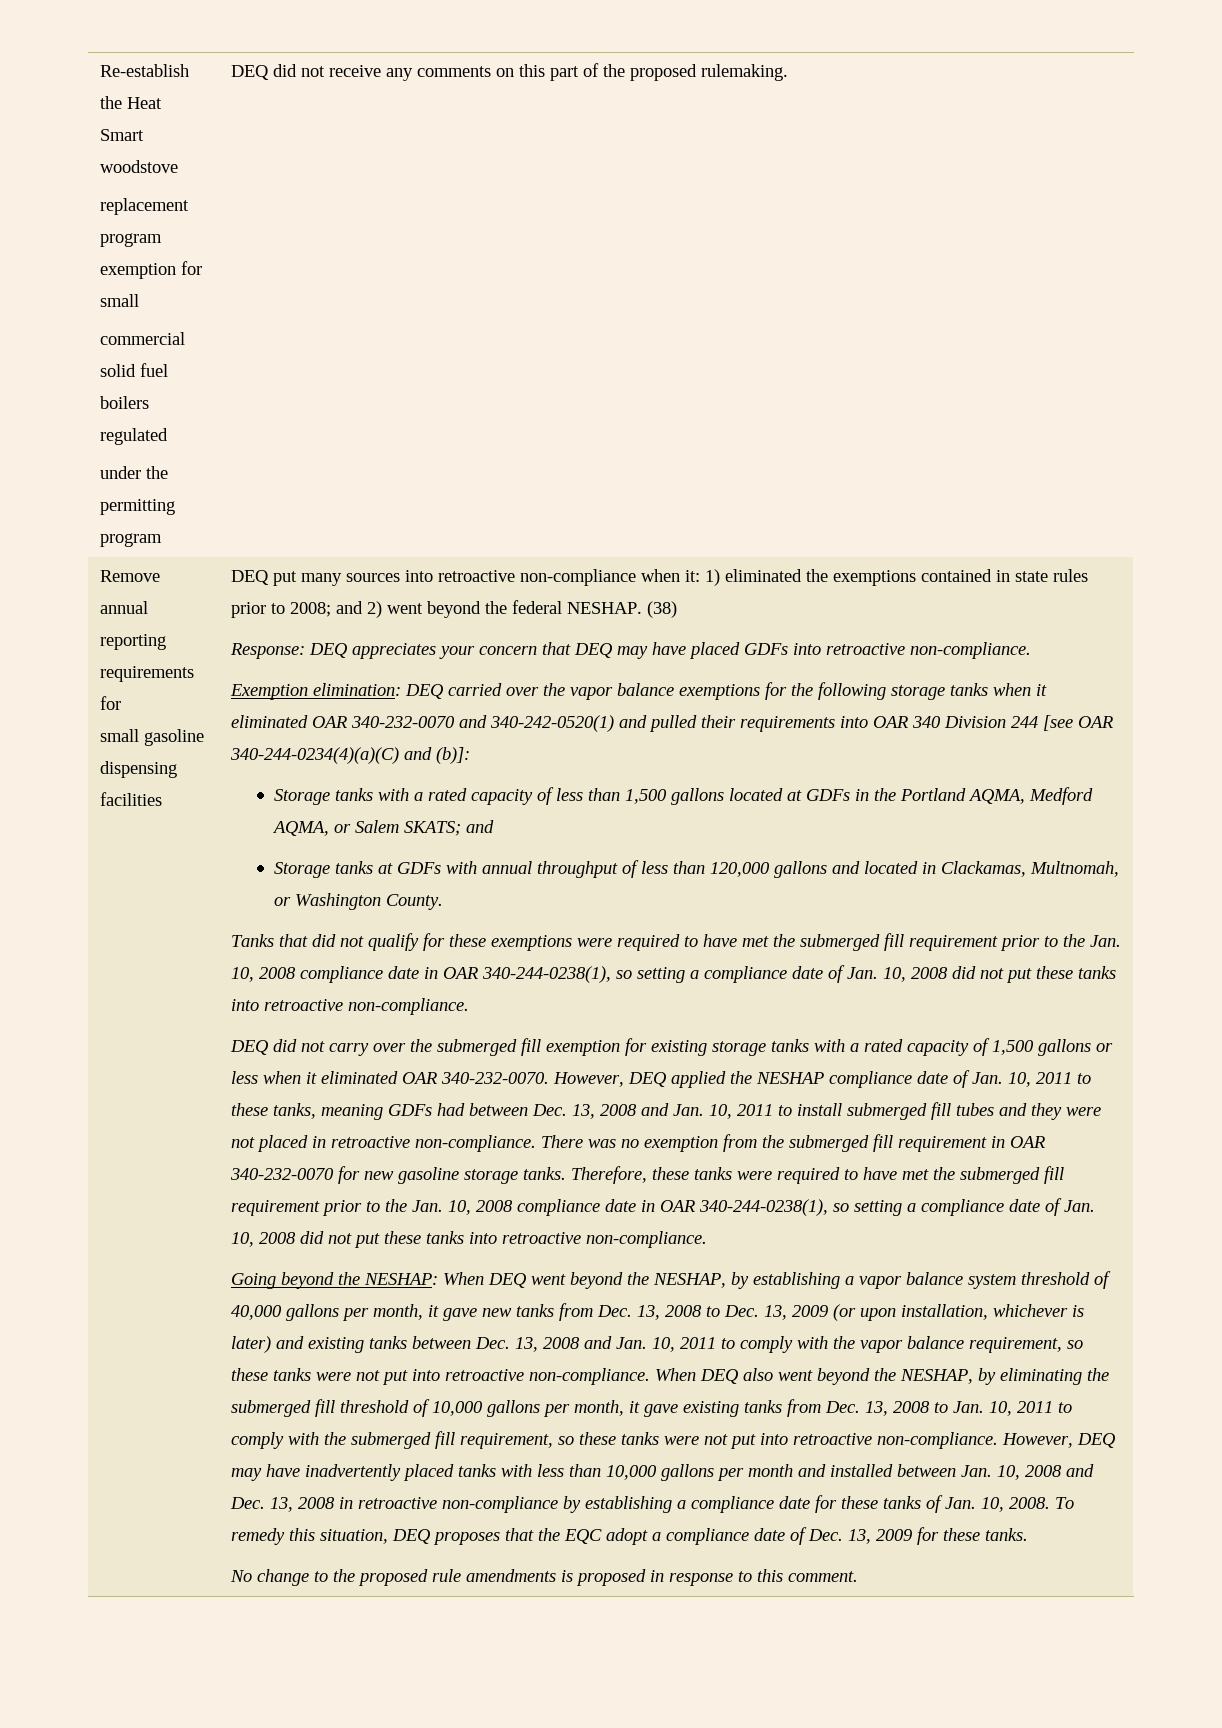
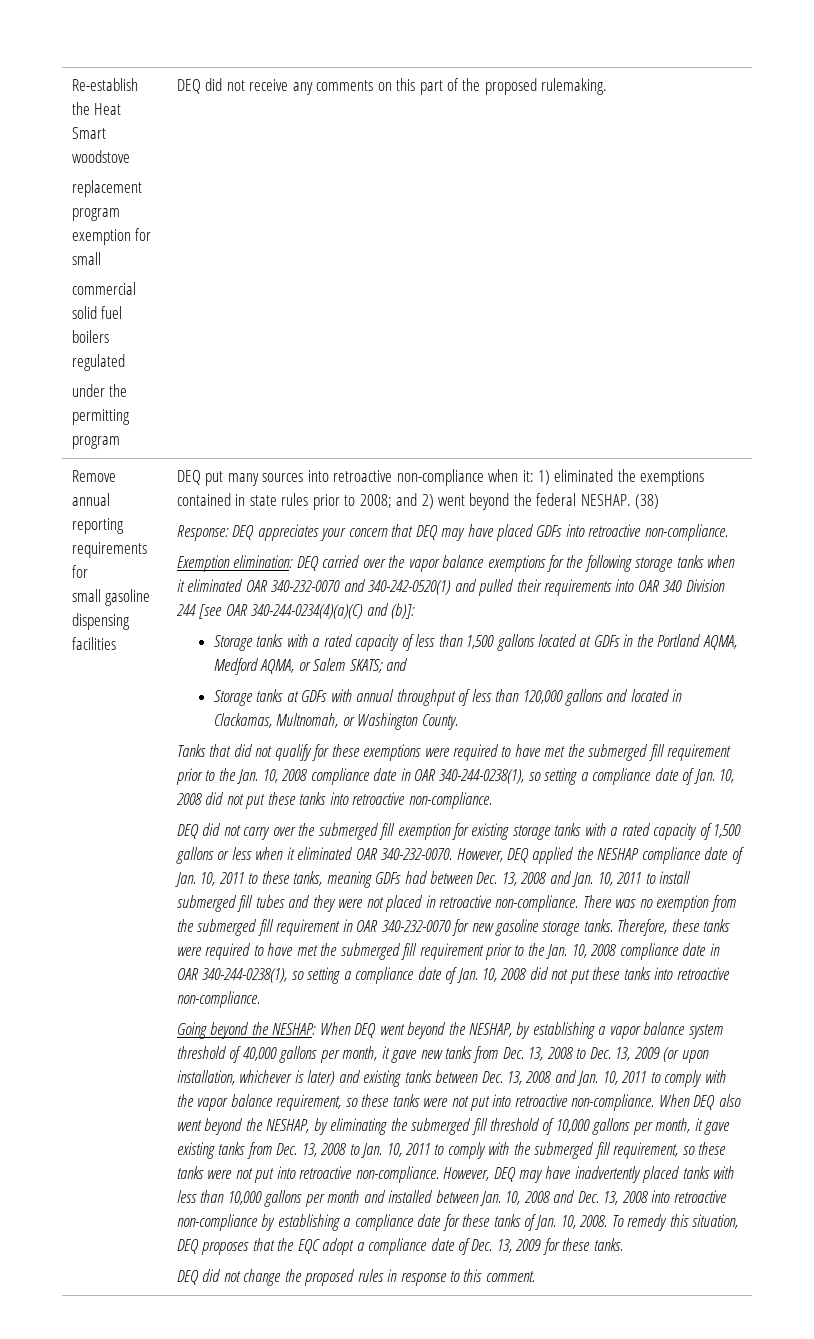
- However, DEQ may have inadvertently placed tanks with less than 10,000 gallons per month and installed between Jan. 10, 2008 and Dec. 13, 2008 in retroactive non-compliance by establishing a compliance date for these tanks of Jan. 10, 2008.
+ However, DEQ may have inadvertently placed tanks with less than 10,000 gallons per month and installed between Jan. 10, 2008 and Dec. 13, 2008 into retroactive non-compliance by establishing a compliance date for these tanks of Jan. 10, 2008.
- No change to the proposed rule amendments is proposed in response to this comment.
+ DEQ did not change the proposed rules in response to this comment.

